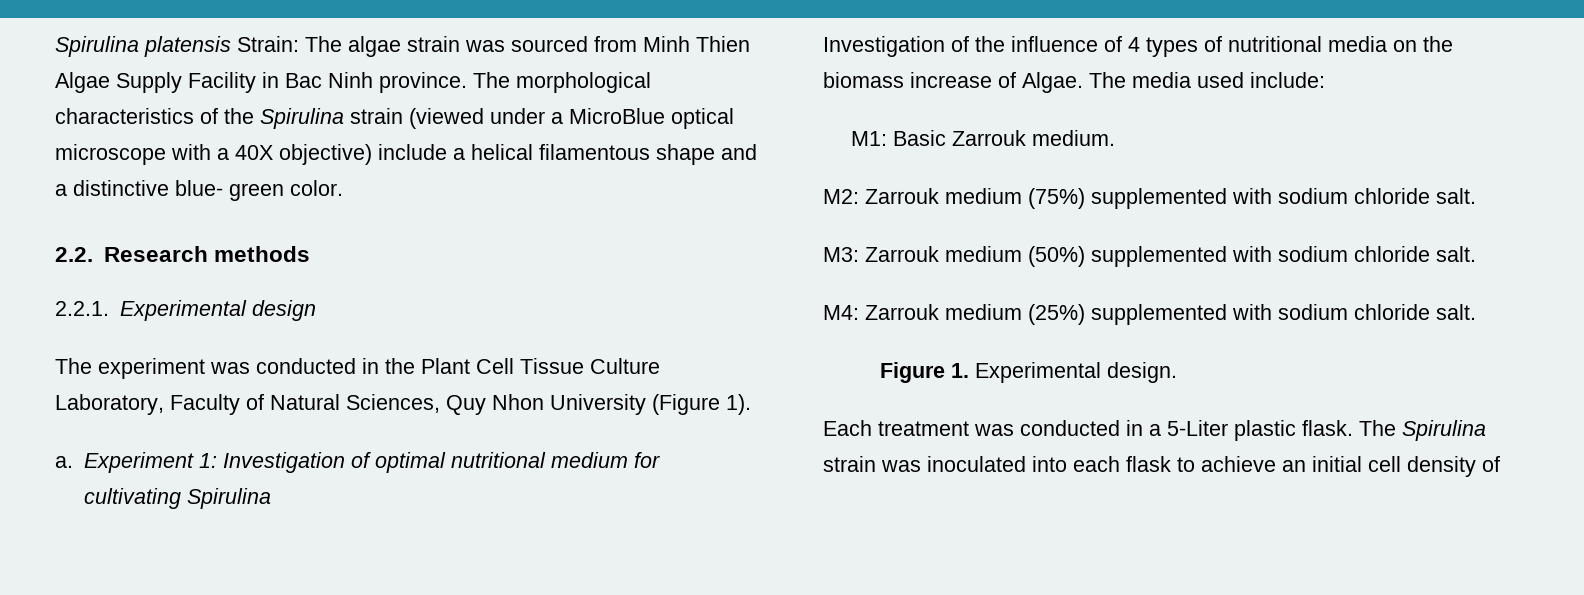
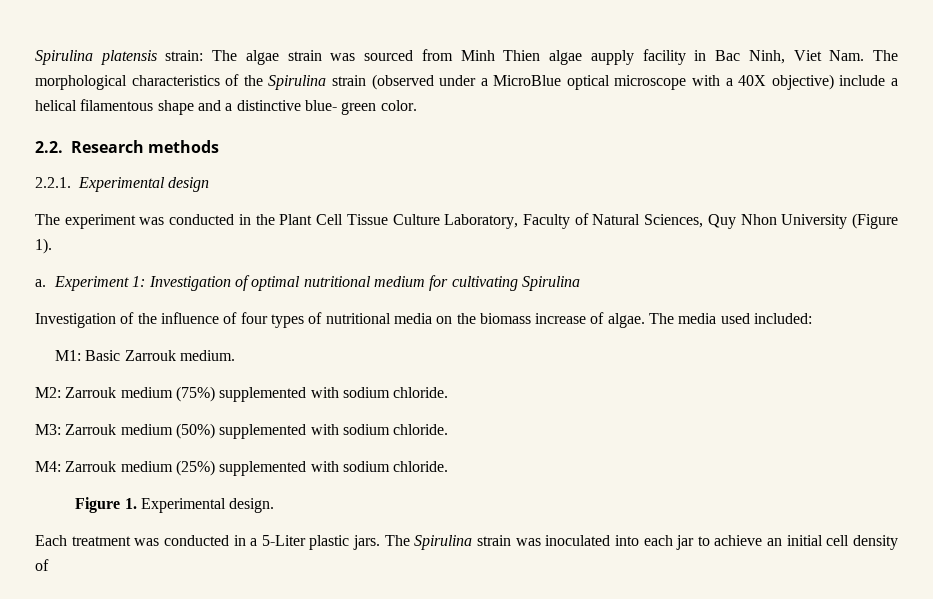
- Spirulina platensis Strain: The algae strain was sourced from Minh Thien Algae Supply Facility in Bac Ninh province. The morphological characteristics of the Spirulina strain (viewed under a MicroBlue optical microscope with a 40X objective) include a helical filamentous shape and a distinctive blue- green color.
+ Spirulina platensis strain: The algae strain was sourced from Minh Thien algae aupply facility in Bac Ninh, Viet Nam. The morphological characteristics of the Spirulina strain (observed under a MicroBlue optical microscope with a 40X objective) include a helical filamentous shape and a distinctive blue- green color.
- Investigation of the influence of 4 types of nutritional media on the biomass increase of Algae.
+ Investigation of the influence of four types of nutritional media on the biomass increase of algae.
- The media used include:
+ The media used included:
- M2: Zarrouk medium (75%) supplemented with sodium chloride salt.
+ M2: Zarrouk medium (75%) supplemented with sodium chloride.
- M3: Zarrouk medium (50%) supplemented with sodium chloride salt.
+ M3: Zarrouk medium (50%) supplemented with sodium chloride.
- M4: Zarrouk medium (25%) supplemented with sodium chloride salt.
+ M4: Zarrouk medium (25%) supplemented with sodium chloride.
- Each treatment was conducted in a 5-Liter plastic flask.
+ Each treatment was conducted in a 5-Liter plastic jars.
- The Spirulina strain was inoculated into each flask to achieve an initial cell density of
+ The Spirulina strain was inoculated into each jar to achieve an initial cell density of

